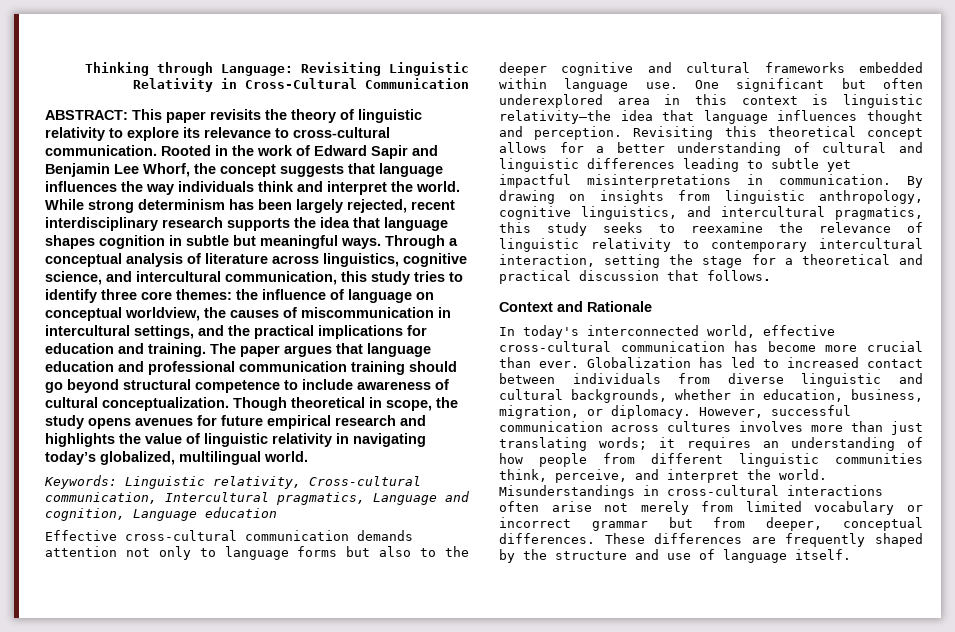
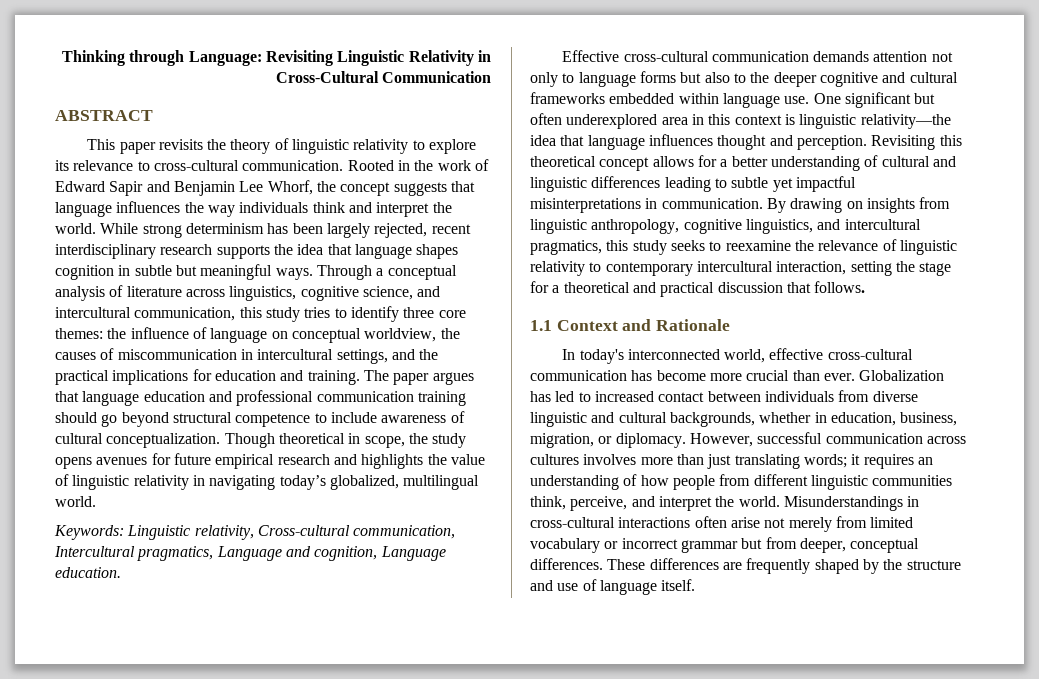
- ABSTRACT: This paper revisits the theory of linguistic relativity to explore its relevance to cross-cultural communication.
+ ABSTRACT
+ This paper revisits the theory of linguistic relativity to explore its relevance to cross-cultural communication.
- Keywords: Linguistic relativity, Cross-cultural communication, Intercultural pragmatics, Language and cognition, Language education
+ Keywords: Linguistic relativity, Cross-cultural communication, Intercultural pragmatics, Language and cognition, Language education.
- Context and Rationale
+ 1.1 Context and Rationale

